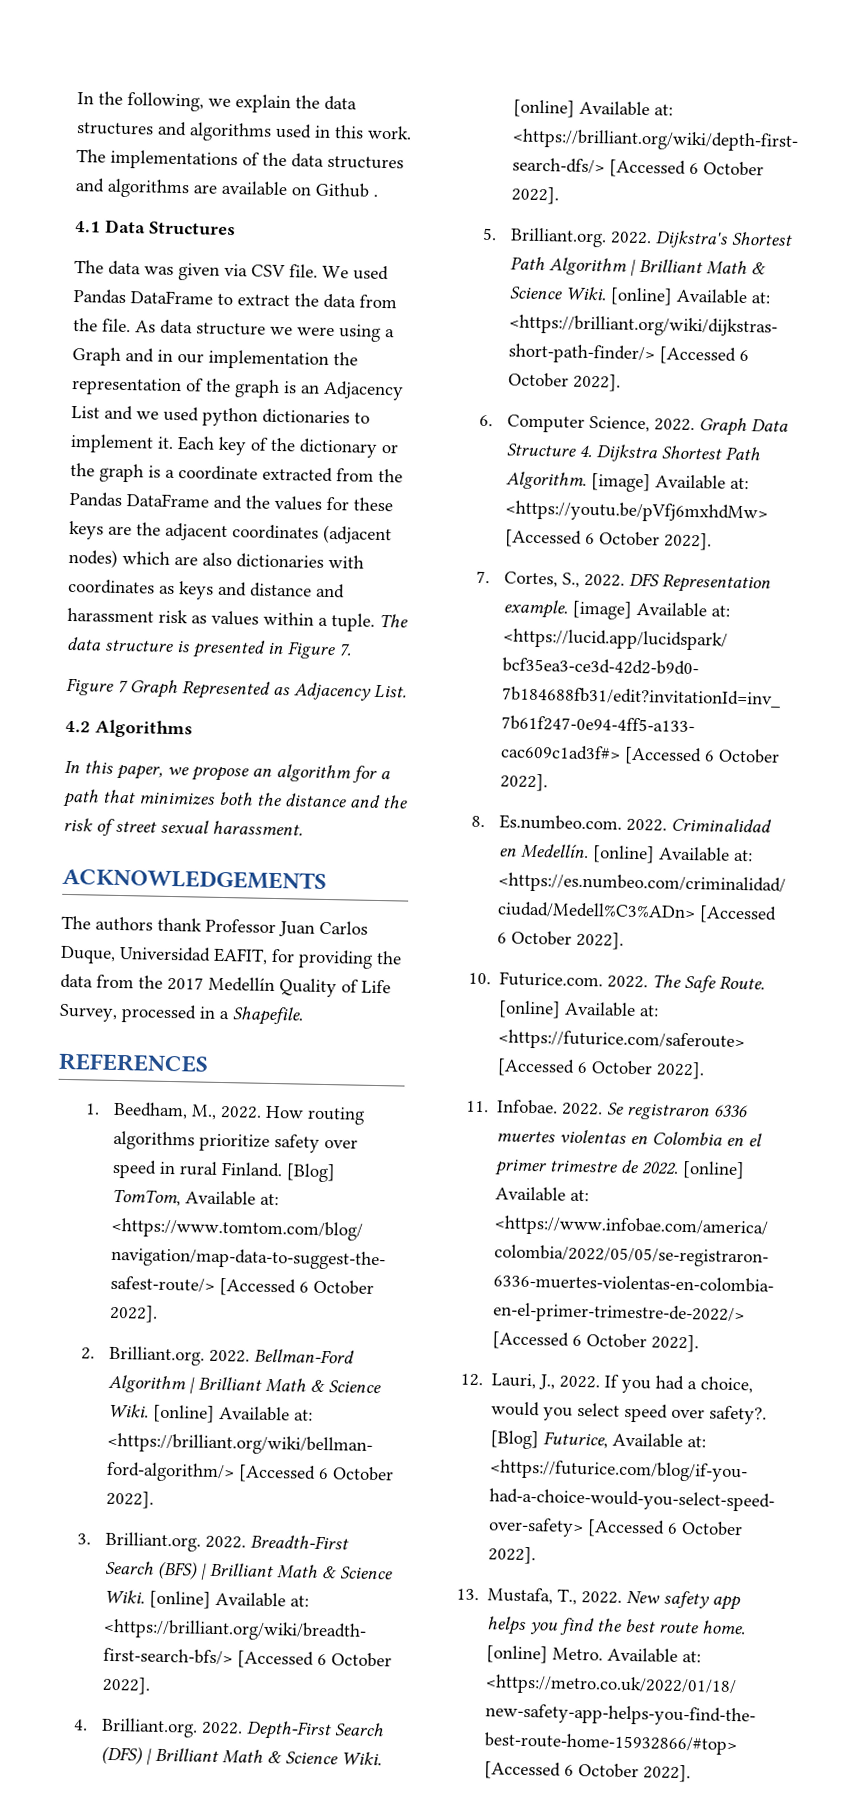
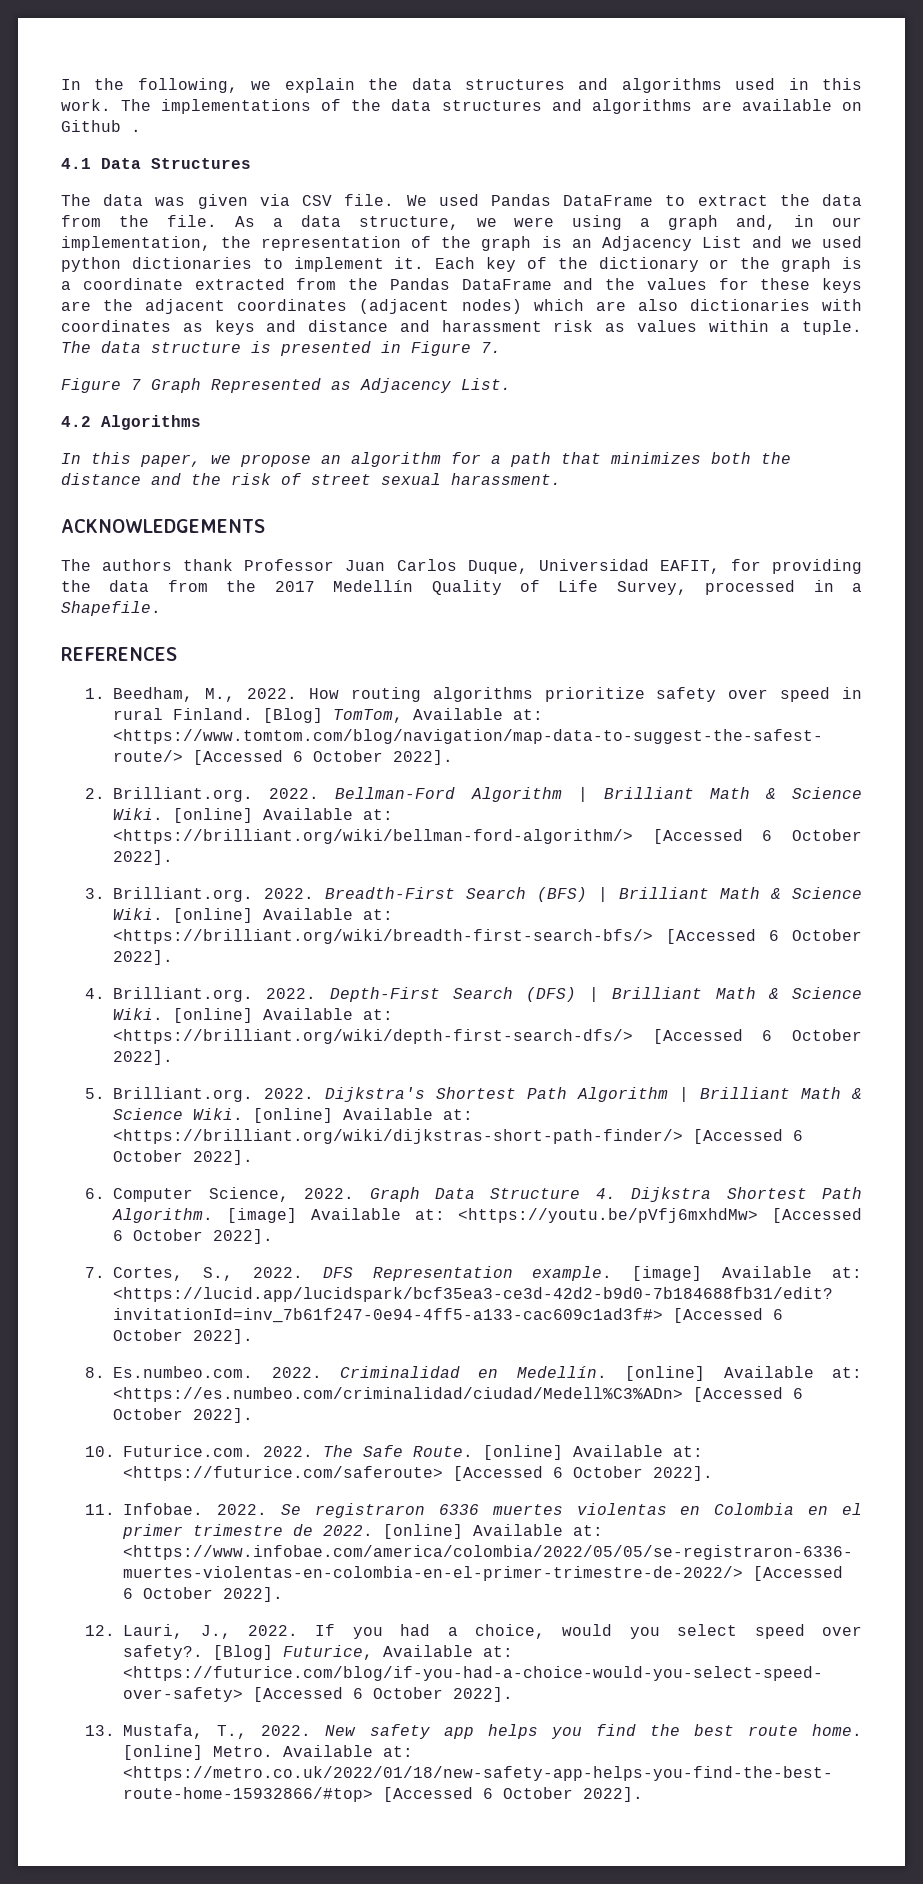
- As data structure we were using a Graph and in our implementation the representation of the graph is an Adjacency List and we used python dictionaries to implement it.
+ As a data structure, we were using a graph and, in our implementation, the representation of the graph is an Adjacency List and we used python dictionaries to implement it.

